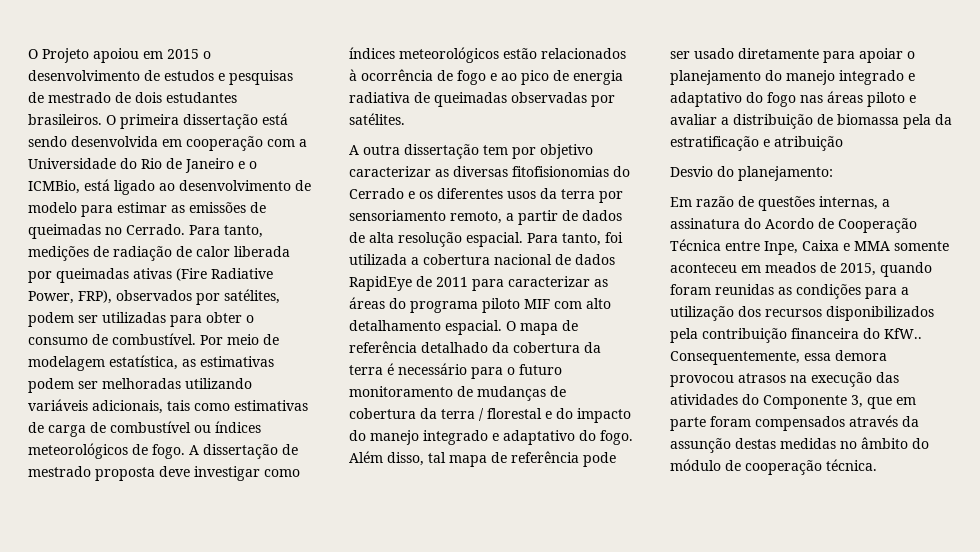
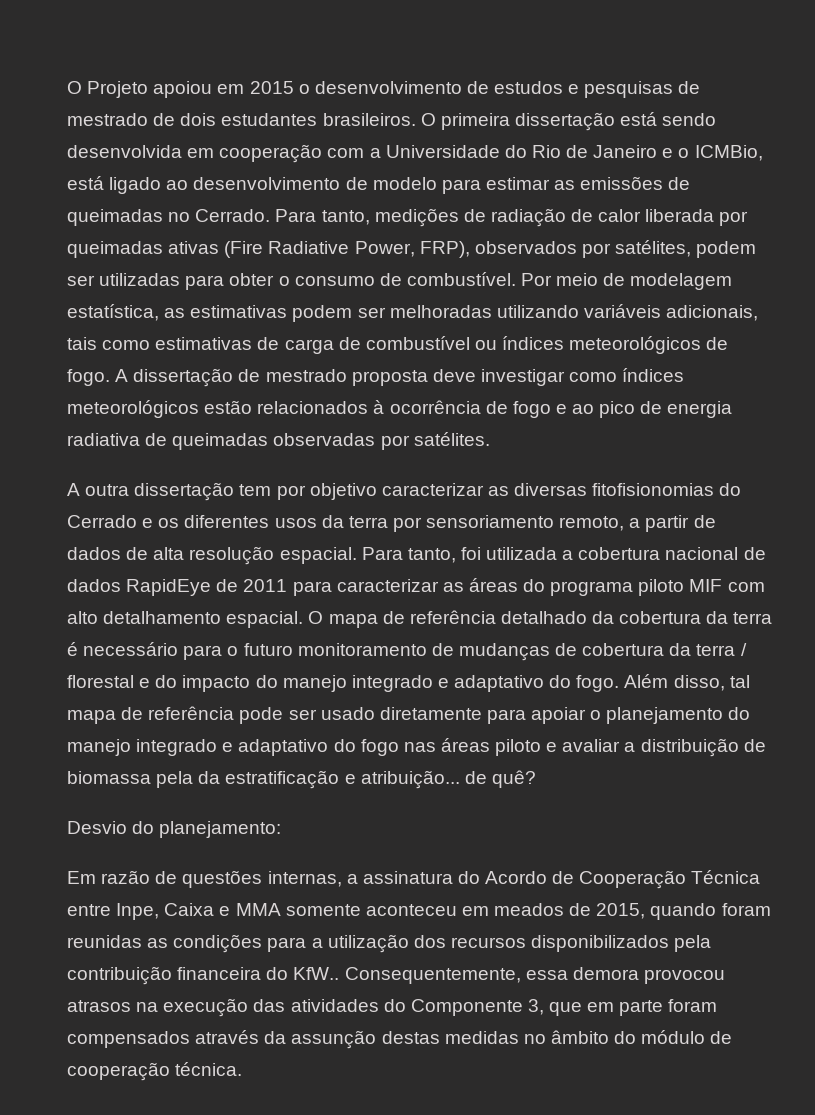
- Além disso, tal mapa de referência pode ser usado diretamente para apoiar o planejamento do manejo integrado e adaptativo do fogo nas áreas piloto e avaliar a distribuição de biomassa pela da estratificação e atribuição
+ Além disso, tal mapa de referência pode ser usado diretamente para apoiar o planejamento do manejo integrado e adaptativo do fogo nas áreas piloto e avaliar a distribuição de biomassa pela da estratificação e atribuição... de quê?

